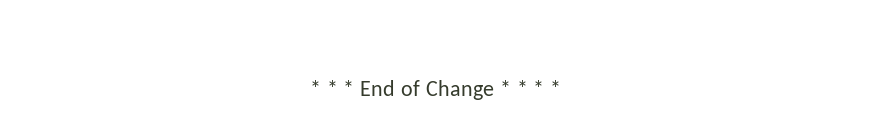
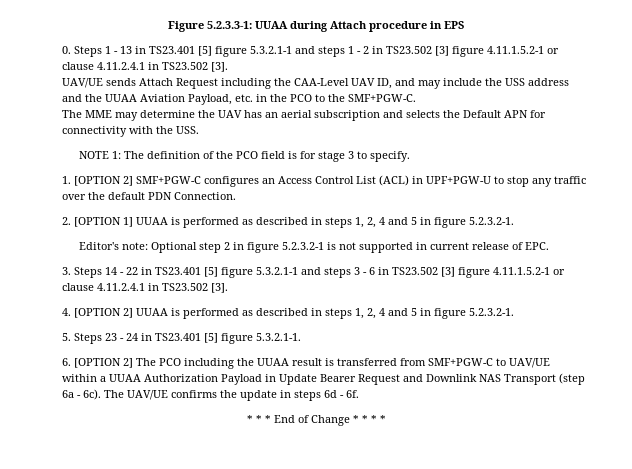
+ Figure 5.2.3.3-1: UUAA during Attach procedure in EPS
+ 0. Steps 1 - 13 in TS23.401 [5] figure 5.3.2.1-1 and steps 1 - 2 in TS23.502 [3] figure 4.11.1.5.2-1 or clause 4.11.2.4.1 in TS23.502 [3].
+ UAV/UE sends Attach Request including the CAA-Level UAV ID, and may include the USS address and the UUAA Aviation Payload, etc. in the PCO to the SMF+PGW-C.
+ The MME may determine the UAV has an aerial subscription and selects the Default APN for connectivity with the USS.
+ NOTE 1: The definition of the PCO field is for stage 3 to specify.
+ 1. [OPTION 2] SMF+PGW-C configures an Access Control List (ACL) in UPF+PGW-U to stop any traffic over the default PDN Connection.
+ 2. [OPTION 1] UUAA is performed as described in steps 1, 2, 4 and 5 in figure 5.2.3.2-1.
+ Editor's note: Optional step 2 in figure 5.2.3.2-1 is not supported in current release of EPC.
+ 3. Steps 14 - 22 in TS23.401 [5] figure 5.3.2.1-1 and steps 3 - 6 in TS23.502 [3] figure 4.11.1.5.2-1 or clause 4.11.2.4.1 in TS23.502 [3].
+ 4. [OPTION 2] UUAA is performed as described in steps 1, 2, 4 and 5 in figure 5.2.3.2-1.
+ 5. Steps 23 - 24 in TS23.401 [5] figure 5.3.2.1-1.
+ 6. [OPTION 2] The PCO including the UUAA result is transferred from SMF+PGW-C to UAV/UE within a UUAA Authorization Payload in Update Bearer Request and Downlink NAS Transport (step 6a - 6c). The UAV/UE confirms the update in steps 6d - 6f.

